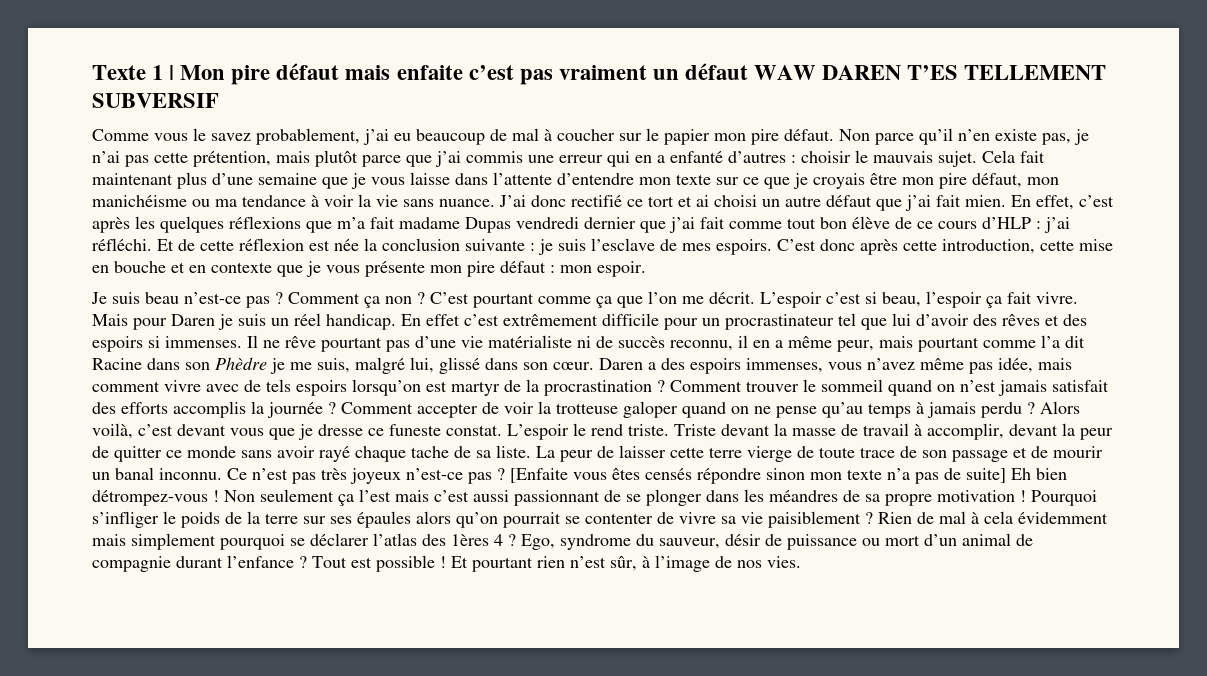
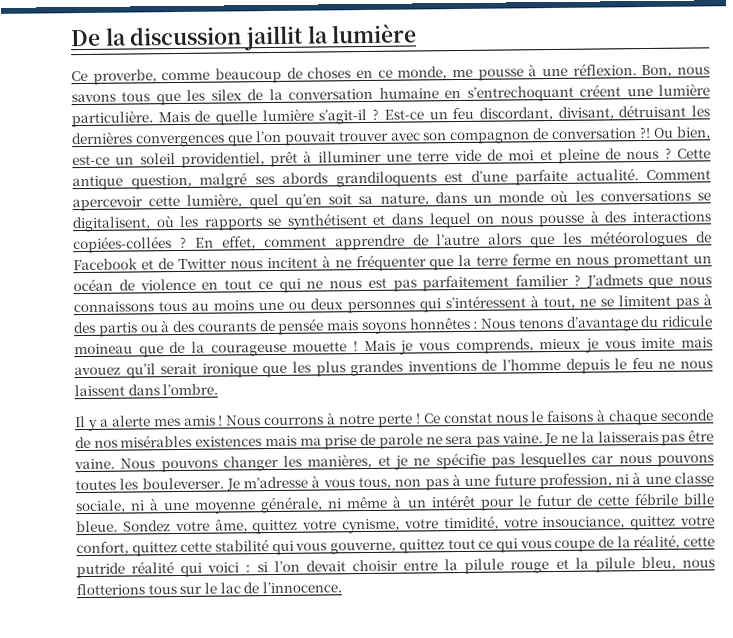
- Texte 1 | Mon pire défaut mais enfaite c’est pas vraiment un défaut WAW DAREN T’ES TELLEMENT SUBVERSIF
- Comme vous le savez probablement, j’ai eu beaucoup de mal à coucher sur le papier mon pire défaut. Non parce qu’il n’en existe pas, je n’ai pas cette prétention, mais plutôt parce que j’ai commis une erreur qui en a enfanté d’autres : choisir le mauvais sujet. Cela fait maintenant plus d’une semaine que je vous laisse dans l’attente d’entendre mon texte sur ce que je croyais être mon pire défaut, mon manichéisme ou ma tendance à voir la vie sans nuance. J’ai donc rectifié ce tort et ai choisi un autre défaut que j’ai fait mien. En effet, c’est après les quelques réflexions que m’a fait madame Dupas vendredi dernier que j’ai fait comme tout bon élève de ce cours d’HLP : j’ai réfléchi. Et de cette réflexion est née la conclusion suivante : je suis l’esclave de mes espoirs. C’est donc après cette introduction, cette mise en bouche et en contexte que je vous présente mon pire défaut : mon espoir.
- Je suis beau n’est-ce pas ? Comment ça non ? C’est pourtant comme ça que l’on me décrit. L’espoir c’est si beau, l’espoir ça fait vivre. Mais pour Daren je suis un réel handicap. En effet c’est extrêmement difficile pour un procrastinateur tel que lui d’avoir des rêves et des espoirs si immenses. Il ne rêve pourtant pas d’une vie matérialiste ni de succès reconnu, il en a même peur, mais pourtant comme l’a dit Racine dans son Phèdre je me suis, malgré lui, glissé dans son cœur. Daren a des espoirs immenses, vous n’avez même pas idée, mais comment vivre avec de tels espoirs lorsqu’on est martyr de la procrastination ? Comment trouver le sommeil quand on n’est jamais satisfait des efforts accomplis la journée ? Comment accepter de voir la trotteuse galoper quand on ne pense qu’au temps à jamais perdu ? Alors voilà, c’est devant vous que je dresse ce funeste constat. L’espoir le rend triste. Triste devant la masse de travail à accomplir, devant la peur de quitter ce monde sans avoir rayé chaque tache de sa liste. La peur de laisser cette terre vierge de toute trace de son passage et de mourir un banal inconnu. Ce n’est pas très joyeux n’est-ce pas ? [Enfaite vous êtes censés répondre sinon mon texte n’a pas de suite] Eh bien détrompez-vous ! Non seulement ça l’est mais c’est aussi passionnant de se plonger dans les méandres de sa propre motivation ! Pourquoi s’infliger le poids de la terre sur ses épaules alors qu’on pourrait se contenter de vivre sa vie paisiblement ? Rien de mal à cela évidemment mais simplement pourquoi se déclarer l’atlas des 1ères 4 ? Ego, syndrome du sauveur, désir de puissance ou mort d’un animal de compagnie durant l’enfance ? Tout est possible ! Et pourtant rien n’est sûr, à l’image de nos vies.
+ De la discussion jaillit la lumière
+ Ce proverbe, comme beaucoup de choses en ce monde, me pousse à une réflexion. Bon, nous savons tous que les silex de la conversation humaine en s’entrechoquant créent une lumière particulière. Mais de quelle lumière s’agit-il ? Est-ce un feu discordant, divisant, détruisant les dernières convergences que l’on pouvait trouver avec son compagnon de conversation ?! Ou bien, est-ce un soleil providentiel, prêt à illuminer une terre vide de moi et pleine de nous ? Cette antique question, malgré ses abords grandiloquents est d’une parfaite actualité. Comment apercevoir cette lumière, quel qu’en soit sa nature, dans un monde où les conversations se digitalisent, où les rapports se synthétisent et dans lequel on nous pousse à des interactions copiées-collées ? En effet, comment apprendre de l’autre alors que les météorologues de Facebook et de Twitter nous incitent à ne fréquenter que la terre ferme en nous promettant un océan de violence en tout ce qui ne nous est pas parfaitement familier ? J’admets que nous connaissons tous au moins une ou deux personnes qui s’intéressent à tout, ne se limitent pas à des partis ou à des courants de pensée mais soyons honnêtes : Nous tenons d’avantage du ridicule moineau que de la courageuse mouette ! Mais je vous comprends, mieux je vous imite mais avouez qu’il serait ironique que les plus grandes inventions de l’homme depuis le feu ne nous laissent dans l’ombre.
+ Il y a alerte mes amis ! Nous courrons à notre perte ! Ce constat nous le faisons à chaque seconde de nos misérables existences mais ma prise de parole ne sera pas vaine. Je ne la laisserais pas être vaine. Nous pouvons changer les manières, et je ne spécifie pas lesquelles car nous pouvons toutes les bouleverser. Je m’adresse à vous tous, non pas à une future profession, ni à une classe sociale, ni à une moyenne générale, ni même à un intérêt pour le futur de cette fébrile bille bleue. Sondez votre âme, quittez votre cynisme, votre timidité, votre insouciance, quittez votre confort, quittez cette stabilité qui vous gouverne, quittez tout ce qui vous coupe de la réalité, cette putride réalité qui voici : si l’on devait choisir entre la pilule rouge et la pilule bleu, nous flotterions tous sur le lac de l’innocence.

